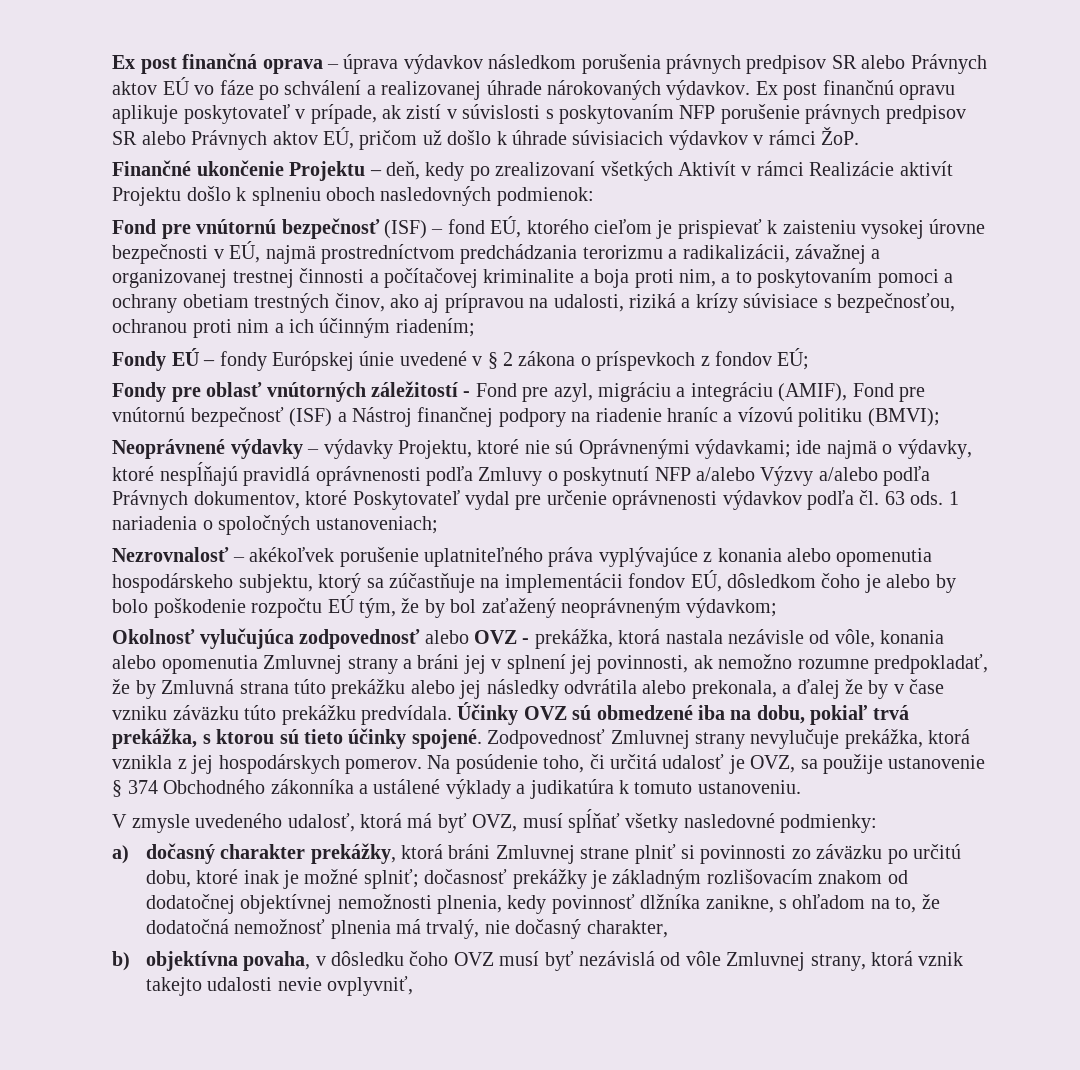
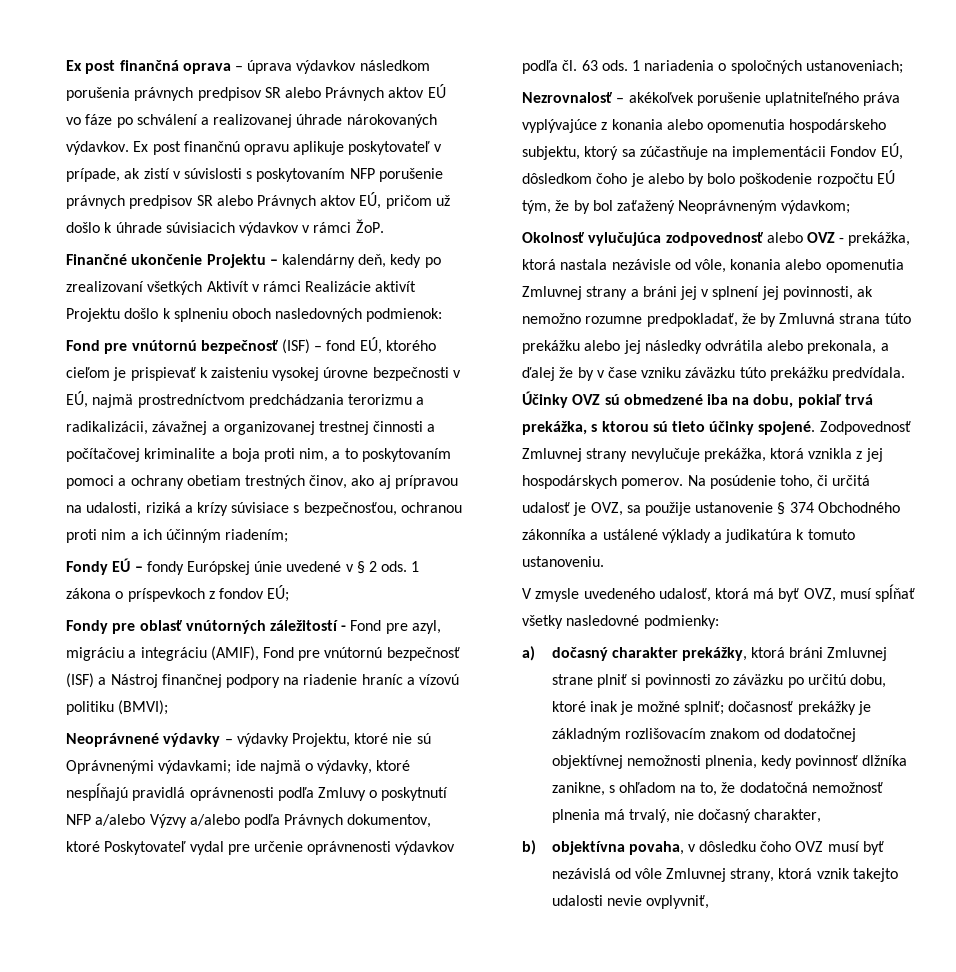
- Finančné ukončenie Projektu – deň, kedy po zrealizovaní všetkých Aktivít v rámci Realizácie aktivít Projektu došlo k splneniu oboch nasledovných podmienok:
+ Finančné ukončenie Projektu – kalendárny deň, kedy po zrealizovaní všetkých Aktivít v rámci Realizácie aktivít Projektu došlo k splneniu oboch nasledovných podmienok:
- Fondy EÚ – fondy Európskej únie uvedené v § 2 zákona o príspevkoch z fondov EÚ;
+ Fondy EÚ – fondy Európskej únie uvedené v § 2 ods. 1 zákona o príspevkoch z fondov EÚ;
- Nezrovnalosť – akékoľvek porušenie uplatniteľného práva vyplývajúce z konania alebo opomenutia hospodárskeho subjektu, ktorý sa zúčastňuje na implementácii fondov EÚ, dôsledkom čoho je alebo by bolo poškodenie rozpočtu EÚ tým, že by bol zaťažený neoprávneným výdavkom;
+ Nezrovnalosť – akékoľvek porušenie uplatniteľného práva vyplývajúce z konania alebo opomenutia hospodárskeho subjektu, ktorý sa zúčastňuje na implementácii Fondov EÚ, dôsledkom čoho je alebo by bolo poškodenie rozpočtu EÚ tým, že by bol zaťažený Neoprávneným výdavkom;

